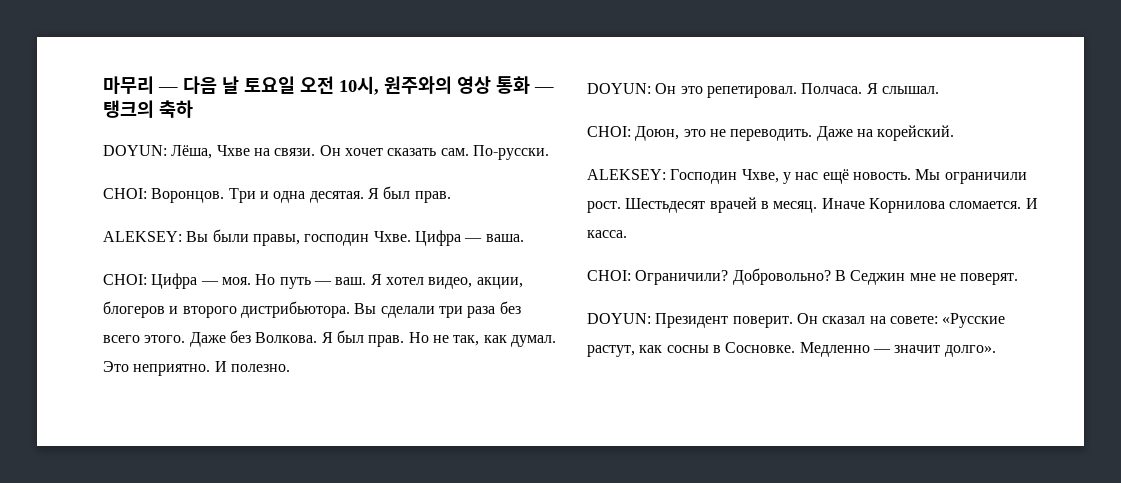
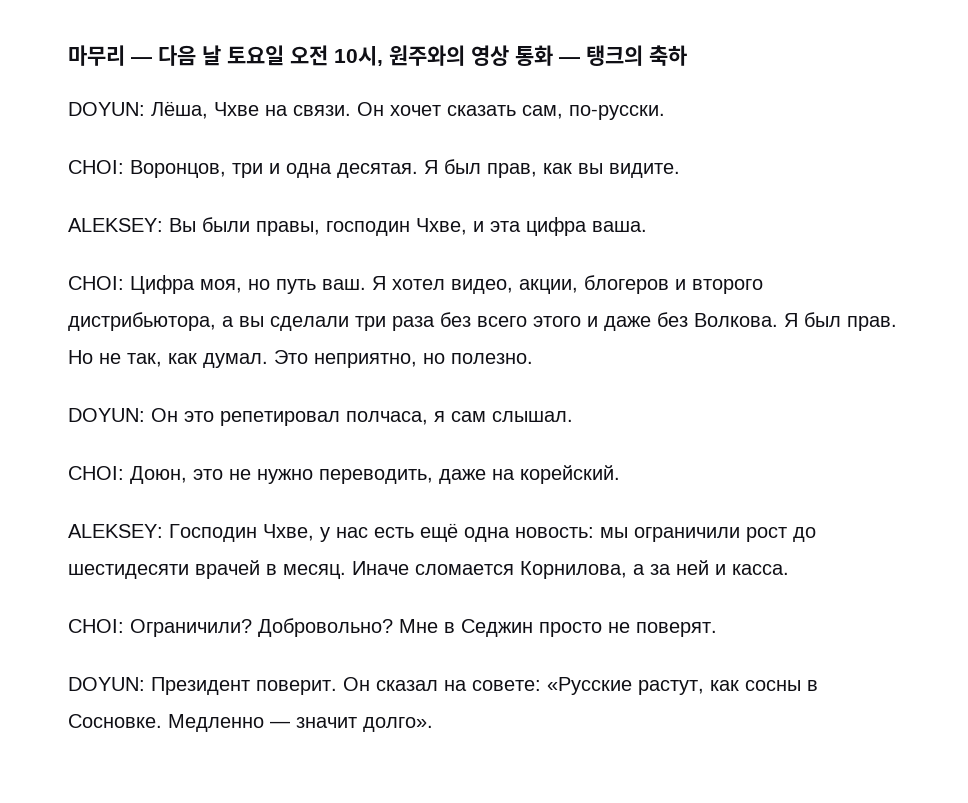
- Он хочет сказать сам. По-русски.
- CHOI: Воронцов. Три и одна десятая. Я был прав.
+ Он хочет сказать сам, по-русски.
+ CHOI: Воронцов, три и одна десятая. Я был прав, как вы видите.
- ALEKSEY: Вы были правы, господин Чхве. Цифра — ваша.
+ ALEKSEY: Вы были правы, господин Чхве, и эта цифра ваша.
- CHOI: Цифра — моя. Но путь — ваш.
+ CHOI: Цифра моя, но путь ваш.
- Я хотел видео, акции, блогеров и второго дистрибьютора. Вы сделали три раза без всего этого. Даже без Волкова.
+ Я хотел видео, акции, блогеров и второго дистрибьютора, а вы сделали три раза без всего этого и даже без Волкова.
- Это неприятно. И полезно.
+ Это неприятно, но полезно.
- DOYUN: Он это репетировал. Полчаса. Я слышал.
+ DOYUN: Он это репетировал полчаса, я сам слышал.
- CHOI: Доюн, это не переводить. Даже на корейский.
+ CHOI: Доюн, это не нужно переводить, даже на корейский.
- ALEKSEY: Господин Чхве, у нас ещё новость. Мы ограничили рост. Шестьдесят врачей в месяц. Иначе Корнилова сломается. И касса.
+ ALEKSEY: Господин Чхве, у нас есть ещё одна новость: мы ограничили рост до шестидесяти врачей в месяц. Иначе сломается Корнилова, а за ней и касса.
- В Седжин мне не поверят.
+ Мне в Седжин просто не поверят.

